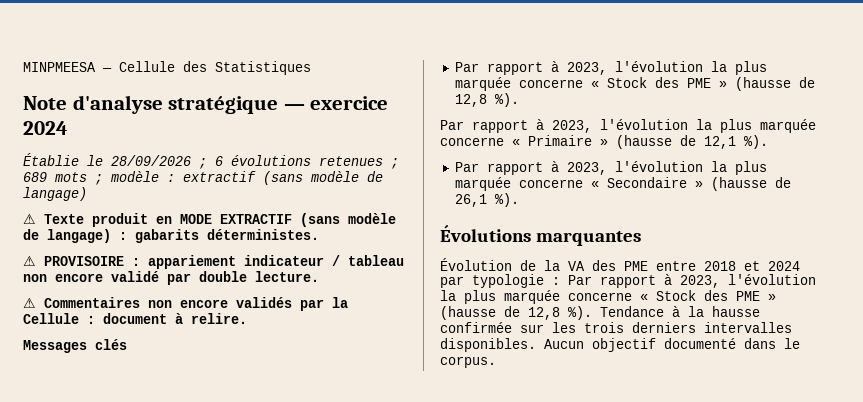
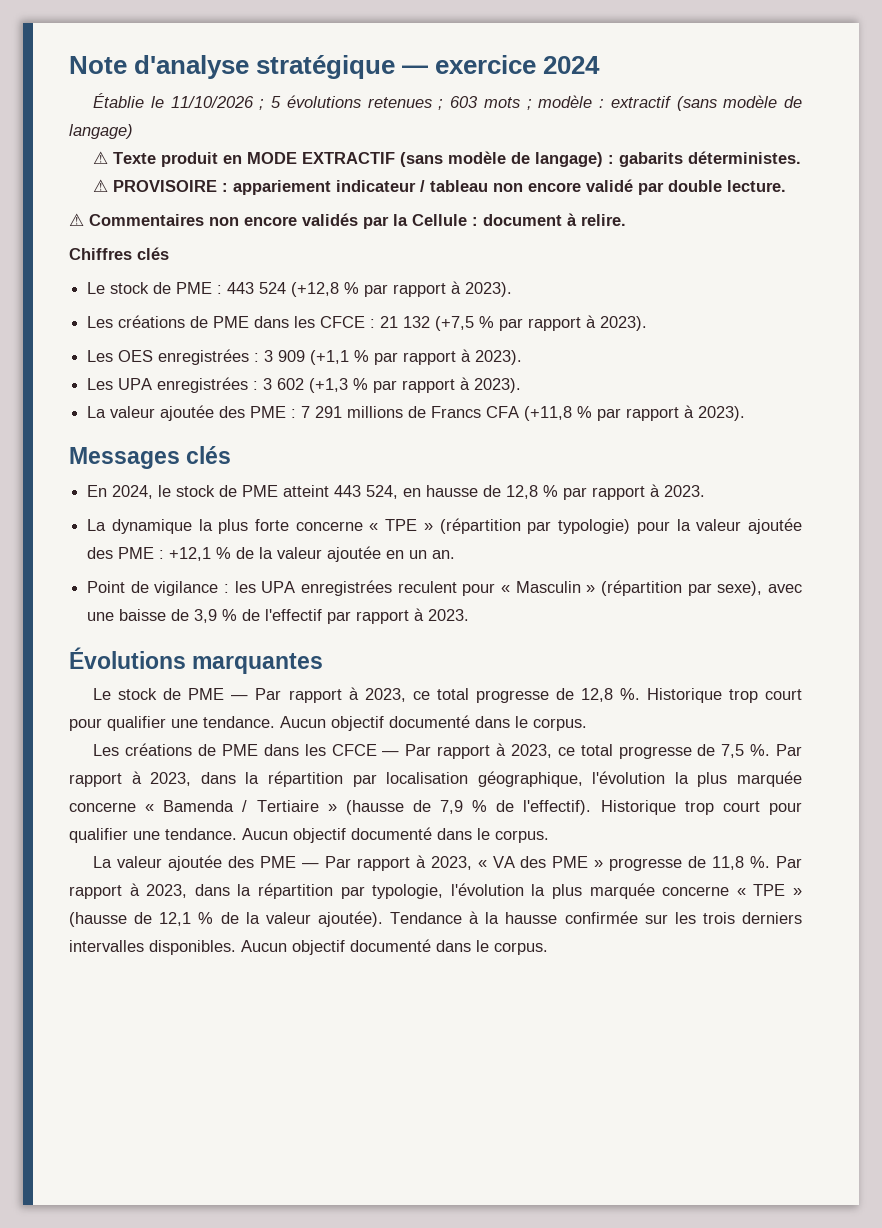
- MINPMEESA — Cellule des Statistiques
- Établie le 28/09/2026 ; 6 évolutions retenues ; 689 mots ; modèle : extractif (sans modèle de langage)
+ Établie le 11/10/2026 ; 5 évolutions retenues ; 603 mots ; modèle : extractif (sans modèle de langage)
+ Chiffres clés
+ Le stock de PME : 443 524 (+12,8 % par rapport à 2023).
+ Les créations de PME dans les CFCE : 21 132 (+7,5 % par rapport à 2023).
+ Les OES enregistrées : 3 909 (+1,1 % par rapport à 2023).
+ Les UPA enregistrées : 3 602 (+1,3 % par rapport à 2023).
+ La valeur ajoutée des PME : 7 291 millions de Francs CFA (+11,8 % par rapport à 2023).
  Messages clés
- Par rapport à 2023, l'évolution la plus marquée concerne « Stock des PME » (hausse de 12,8 %).
- Par rapport à 2023, l'évolution la plus marquée concerne « Primaire » (hausse de 12,1 %).
- Par rapport à 2023, l'évolution la plus marquée concerne « Secondaire » (hausse de 26,1 %).
+ En 2024, le stock de PME atteint 443 524, en hausse de 12,8 % par rapport à 2023.
+ La dynamique la plus forte concerne « TPE » (répartition par typologie) pour la valeur ajoutée des PME : +12,1 % de la valeur ajoutée en un an.
+ Point de vigilance : les UPA enregistrées reculent pour « Masculin » (répartition par sexe), avec une baisse de 3,9 % de l'effectif par rapport à 2023.
  Évolutions marquantes
- Évolution de la VA des PME entre 2018 et 2024 par typologie : Par rapport à 2023, l'évolution la plus marquée concerne « Stock des PME » (hausse de 12,8 %).
+ Le stock de PME — Par rapport à 2023, ce total progresse de 12,8 %. Historique trop court pour qualifier une tendance. Aucun objectif documenté dans le corpus.
+ Les créations de PME dans les CFCE — Par rapport à 2023, ce total progresse de 7,5 %. Par rapport à 2023, dans la répartition par localisation géographique, l'évolution la plus marquée concerne « Bamenda / Tertiaire » (hausse de 7,9 % de l'effectif). Historique trop court pour qualifier une tendance. Aucun objectif documenté dans le corpus.
+ La valeur ajoutée des PME — Par rapport à 2023, « VA des PME » progresse de 11,8 %. Par rapport à 2023, dans la répartition par typologie, l'évolution la plus marquée concerne « TPE » (hausse de 12,1 % de la valeur ajoutée).

